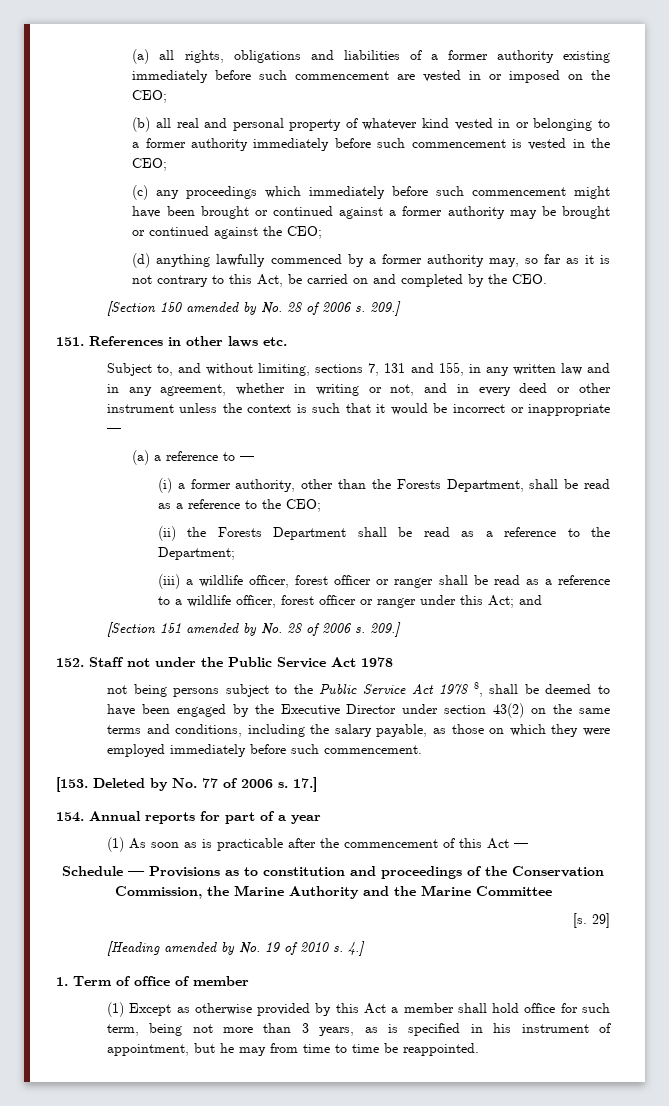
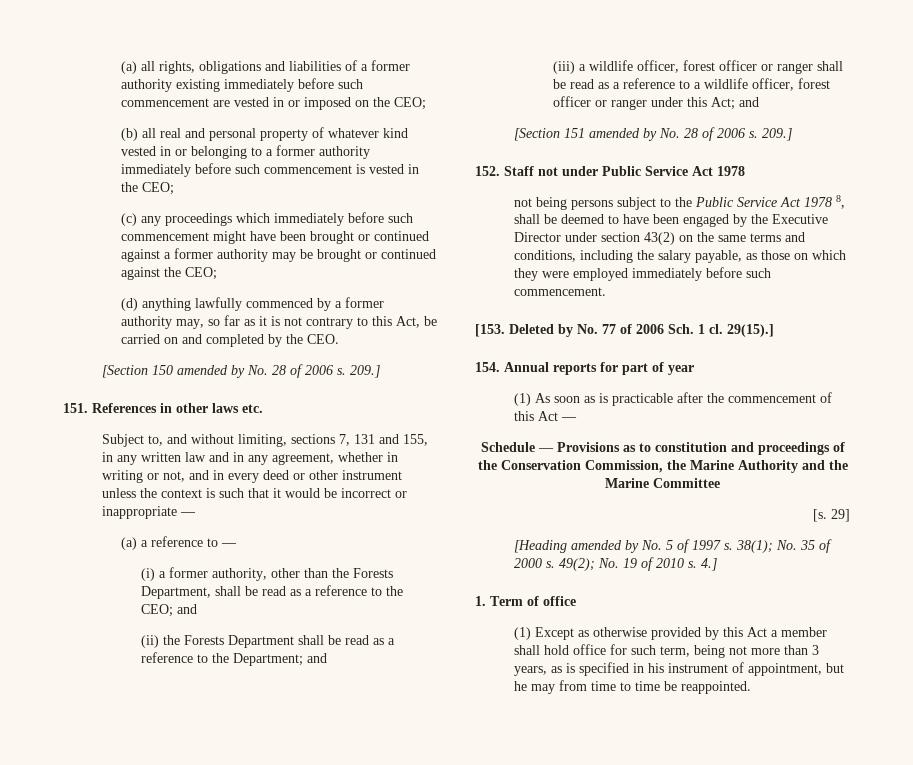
- (i) a former authority, other than the Forests Department, shall be read as a reference to the CEO;
+ (i) a former authority, other than the Forests Department, shall be read as a reference to the CEO; and
- (ii) the Forests Department shall be read as a reference to the Department;
+ (ii) the Forests Department shall be read as a reference to the Department; and
- 152. Staff not under the Public Service Act 1978
+ 152. Staff not under Public Service Act 1978
- [153. Deleted by No. 77 of 2006 s. 17.]
+ [153. Deleted by No. 77 of 2006 Sch. 1 cl. 29(15).]
- 154. Annual reports for part of a year
+ 154. Annual reports for part of year
- [Heading amended by No. 19 of 2010 s.
+ [Heading amended by No. 5 of 1997 s. 38(1); No. 35 of 2000 s. 49(2); No. 19 of 2010 s.
- 1. Term of office of member
+ 1. Term of office

